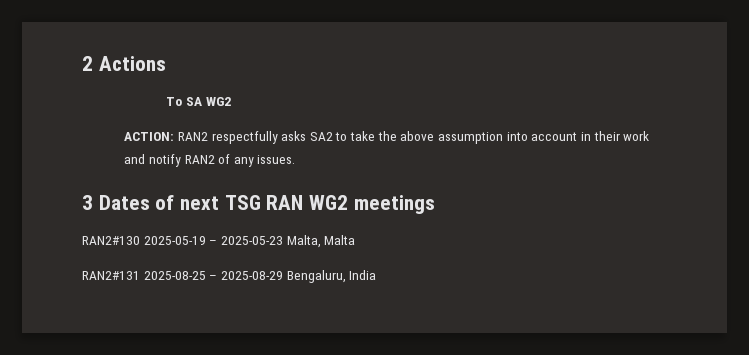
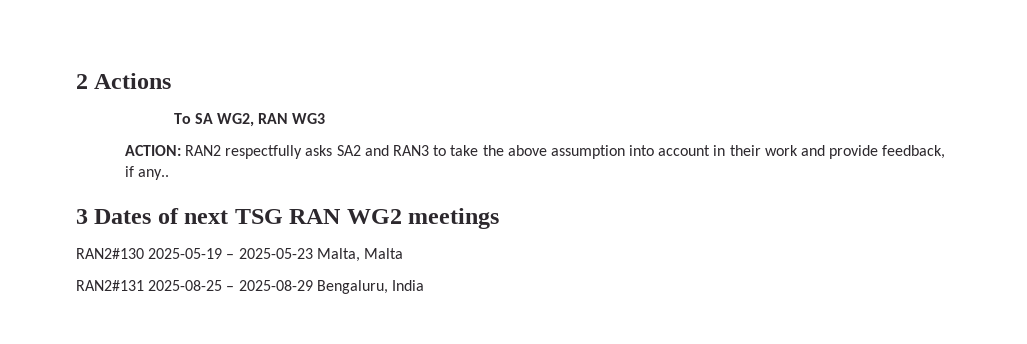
- To SA WG2
+ To SA WG2, RAN WG3
- ACTION: RAN2 respectfully asks SA2 to take the above assumption into account in their work and notify RAN2 of any issues.
+ ACTION: RAN2 respectfully asks SA2 and RAN3 to take the above assumption into account in their work and provide feedback, if any..

